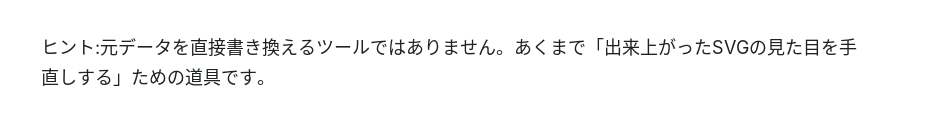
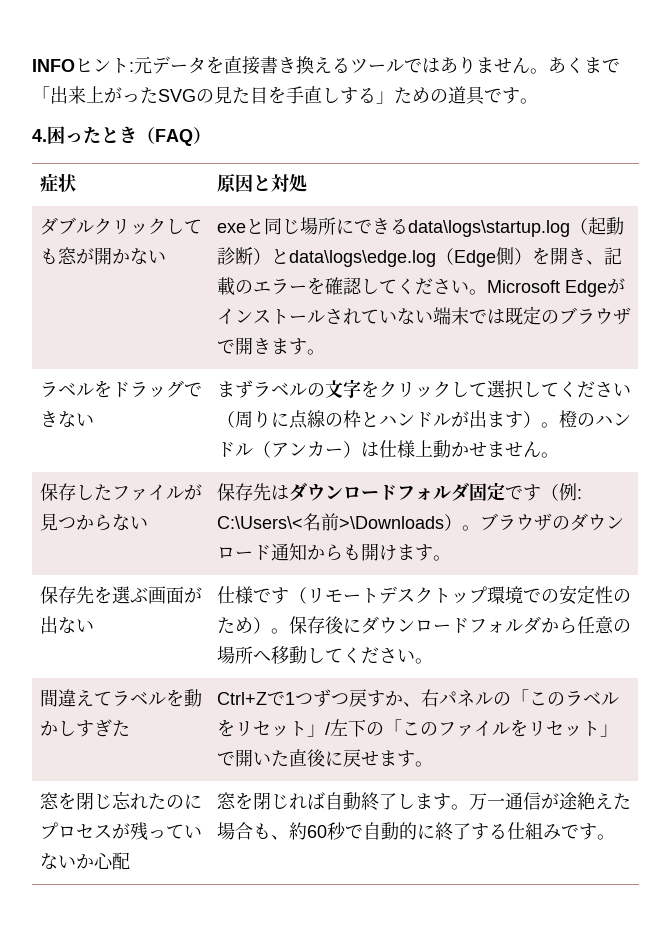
- ヒント:元データを直接書き換えるツールではありません。
+ INFOヒント:元データを直接書き換えるツールではありません。
+ 4.困ったとき（FAQ）
+ 症状 | 原因と対処
+ ダブルクリックしても窓が開かない | exeと同じ場所にできるdata\logs\startup.log（起動診断）とdata\logs\edge.log（Edge側）を開き、記載のエラーを確認してください。Microsoft Edgeがインストールされていない端末では既定のブラウザで開きます。
+ ラベルをドラッグできない | まずラベルの文字をクリックして選択してください（周りに点線の枠とハンドルが出ます）。橙のハンドル（アンカー）は仕様上動かせません。
+ 保存したファイルが見つからない | 保存先はダウンロードフォルダ固定です（例: C:\Users\<名前>\Downloads）。ブラウザのダウンロード通知からも開けます。
+ 保存先を選ぶ画面が出ない | 仕様です（リモートデスクトップ環境での安定性のため）。保存後にダウンロードフォルダから任意の場所へ移動してください。
+ 間違えてラベルを動かしすぎた | Ctrl+Zで1つずつ戻すか、右パネルの「このラベルをリセット」/左下の「このファイルをリセット」で開いた直後に戻せます。
+ 窓を閉じ忘れたのにプロセスが残っていないか心配 | 窓を閉じれば自動終了します。万一通信が途絶えた場合も、約60秒で自動的に終了する仕組みです。

